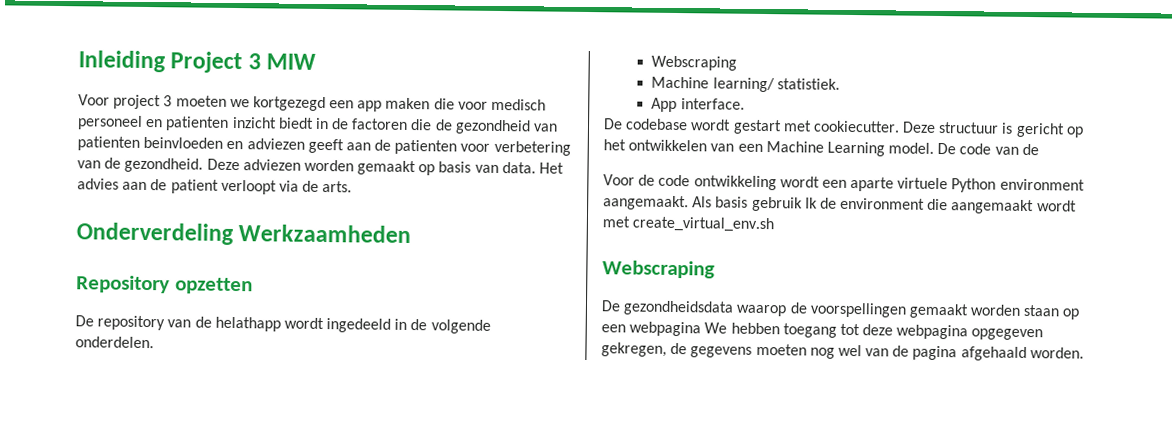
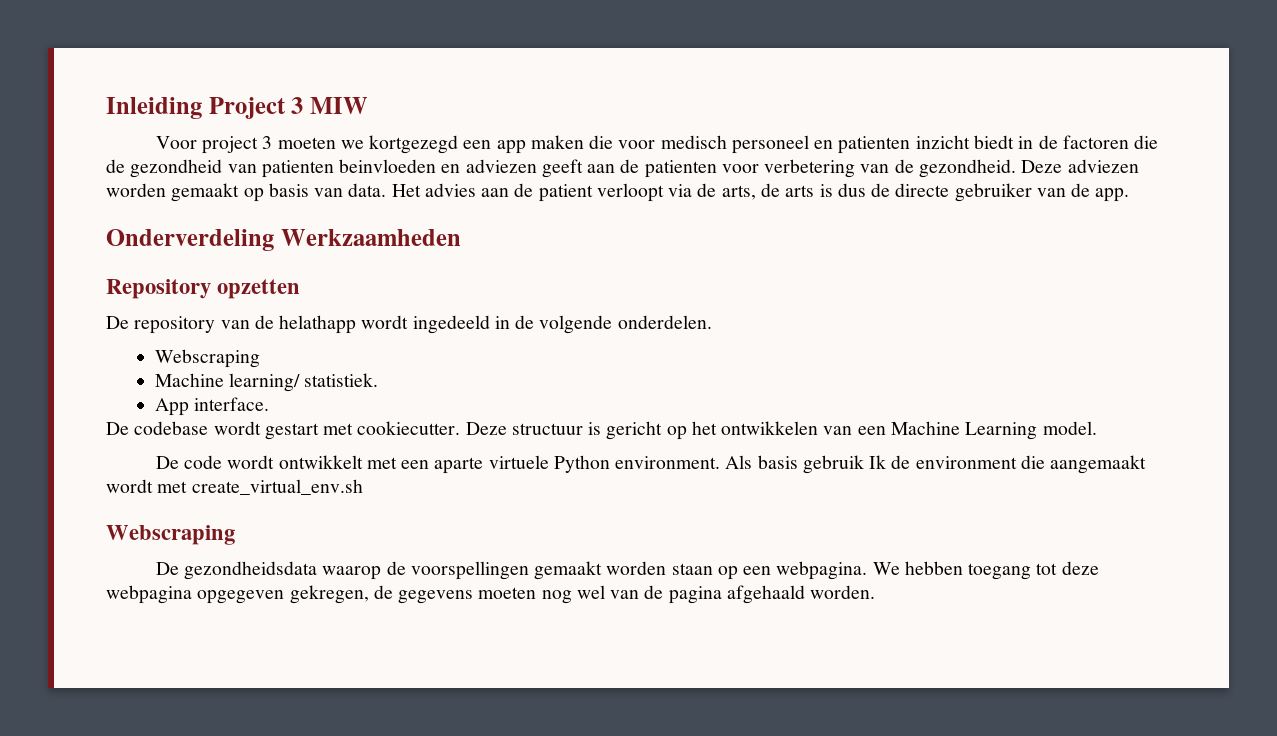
- Het advies aan de patient verloopt via de arts.
+ Het advies aan de patient verloopt via de arts, de arts is dus de directe gebruiker van de app.
- Deze structuur is gericht op het ontwikkelen van een Machine Learning model. De code van de
- Voor de code ontwikkeling wordt een aparte virtuele Python environment aangemaakt.
+ Deze structuur is gericht op het ontwikkelen van een Machine Learning model.
+ De code wordt ontwikkelt met een aparte virtuele Python environment.
- De gezondheidsdata waarop de voorspellingen gemaakt worden staan op een webpagina We hebben toegang tot deze webpagina opgegeven gekregen, de gegevens moeten nog wel van de pagina afgehaald worden.
+ De gezondheidsdata waarop de voorspellingen gemaakt worden staan op een webpagina. We hebben toegang tot deze webpagina opgegeven gekregen, de gegevens moeten nog wel van de pagina afgehaald worden.

